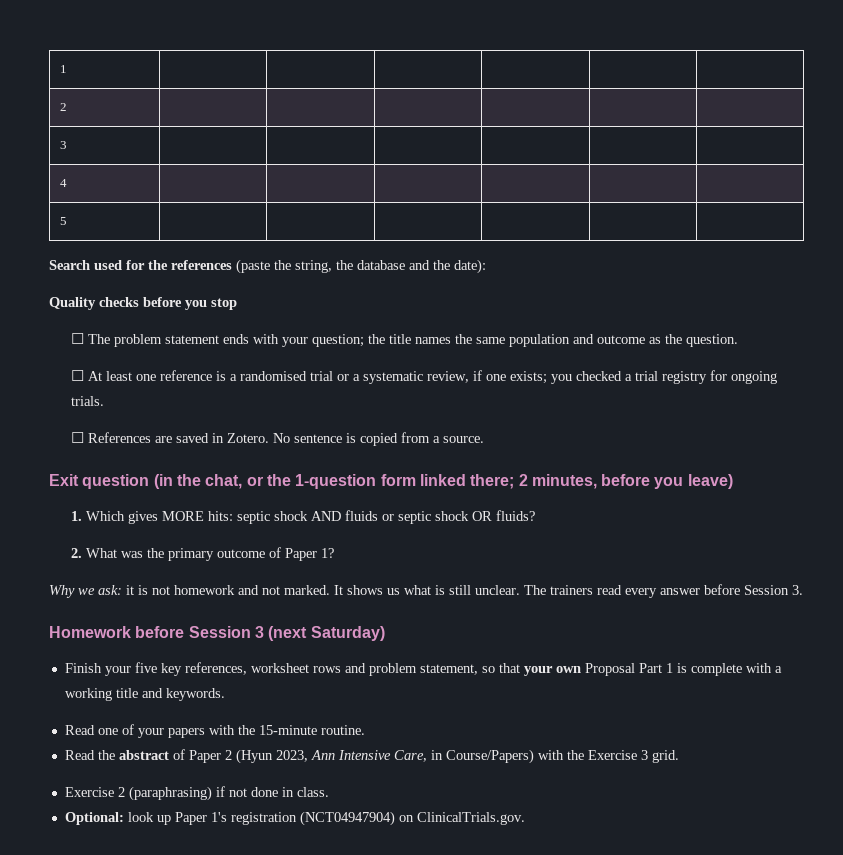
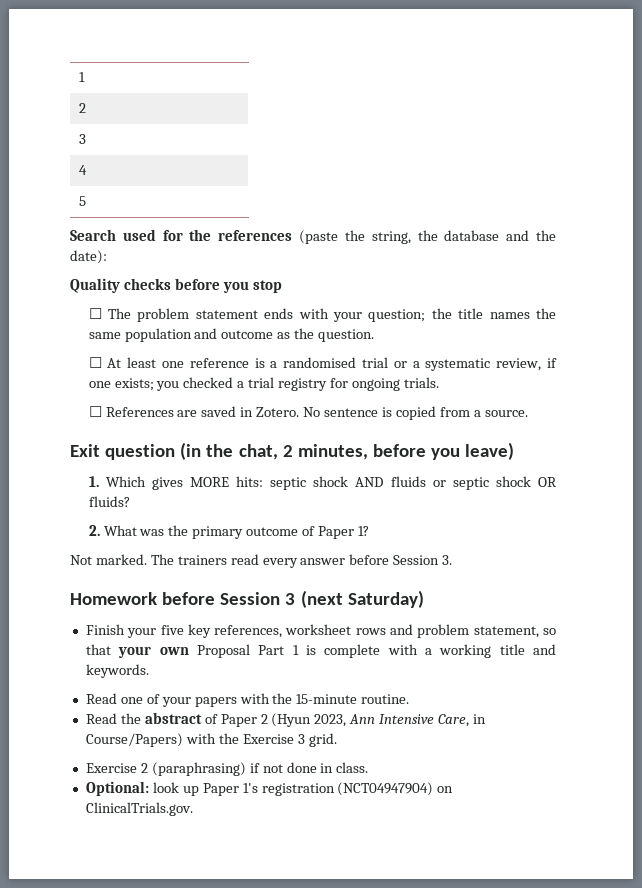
- Exit question (in the chat, or the 1-question form linked there; 2 minutes, before you leave)
+ Exit question (in the chat, 2 minutes, before you leave)
- Why we ask: it is not homework and not marked. It shows us what is still unclear.
+ Not marked.

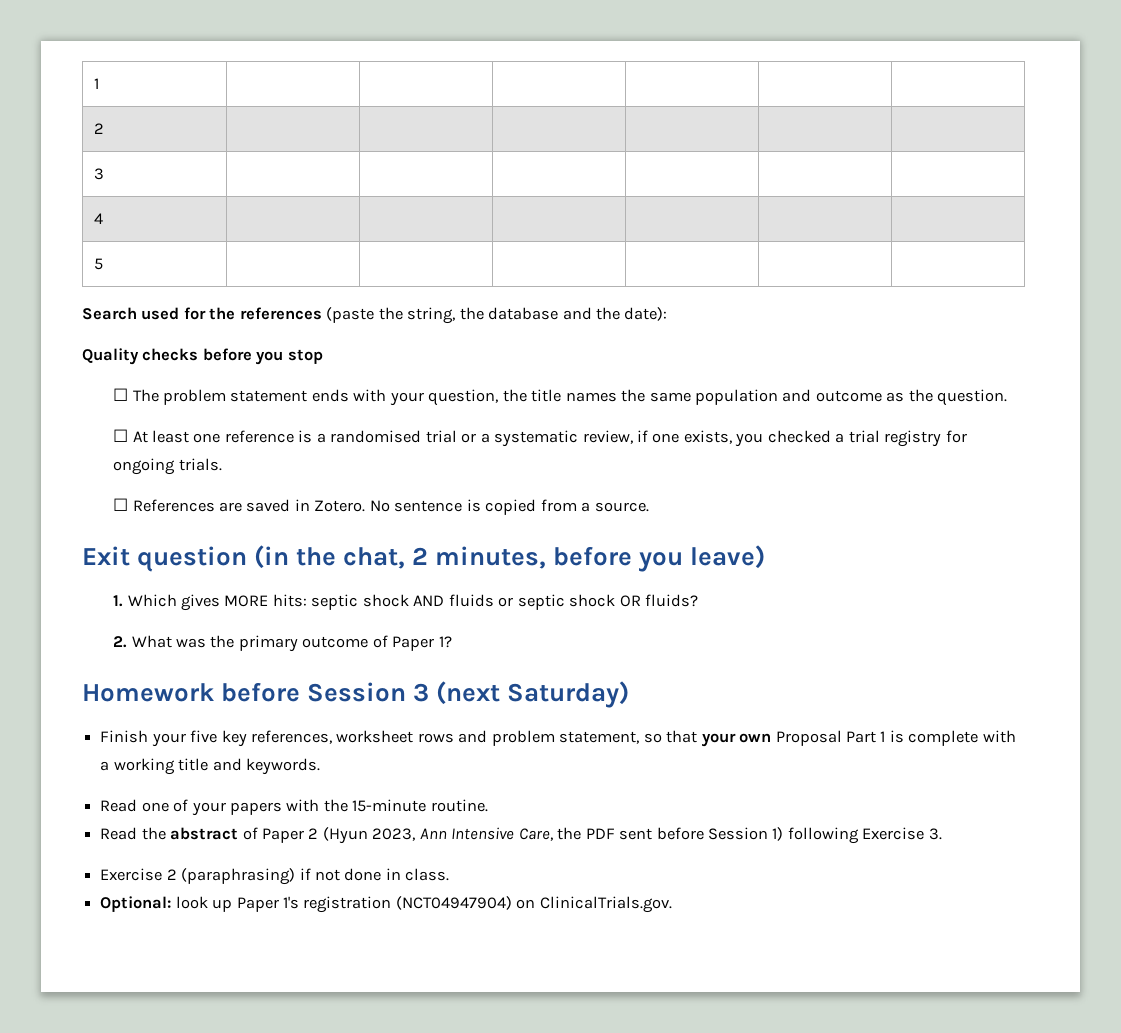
- ☐ The problem statement ends with your question; the title names the same population and outcome as the question.
+ ☐ The problem statement ends with your question, the title names the same population and outcome as the question.
- ☐ At least one reference is a randomised trial or a systematic review, if one exists; you checked a trial registry for ongoing trials.
+ ☐ At least one reference is a randomised trial or a systematic review, if one exists, you checked a trial registry for ongoing trials.
- Not marked. The trainers read every answer before Session 3.
- Read the abstract of Paper 2 (Hyun 2023, Ann Intensive Care, in Course/Papers) with the Exercise 3 grid.
+ Read the abstract of Paper 2 (Hyun 2023, Ann Intensive Care, the PDF sent before Session 1) following Exercise 3.

